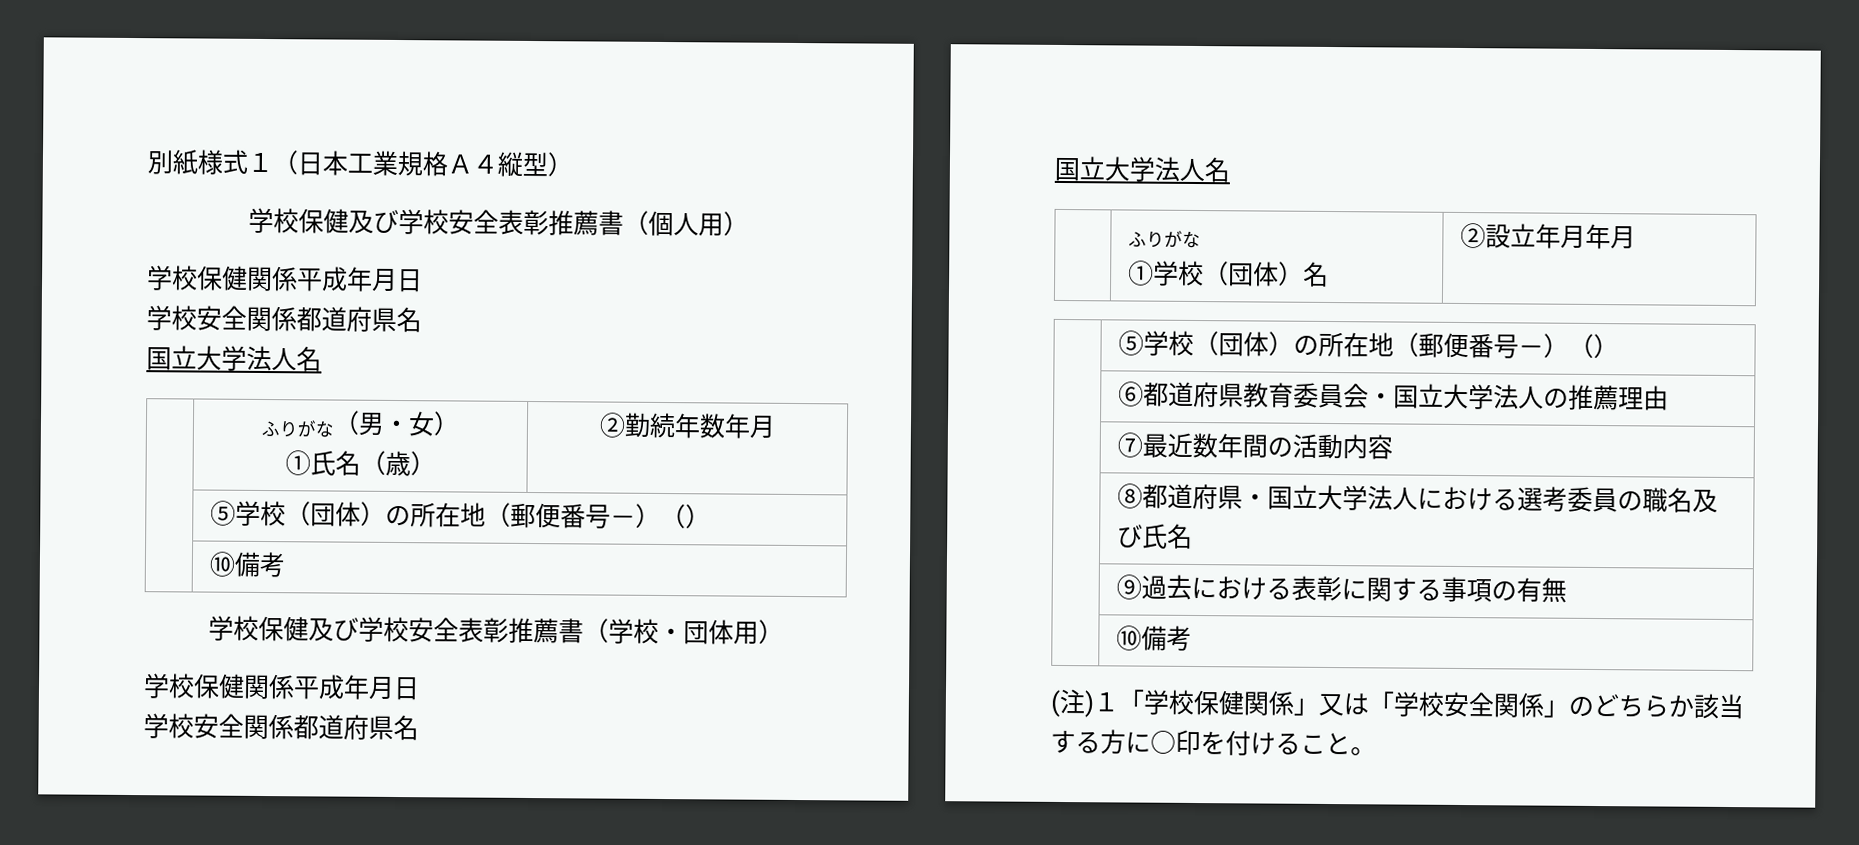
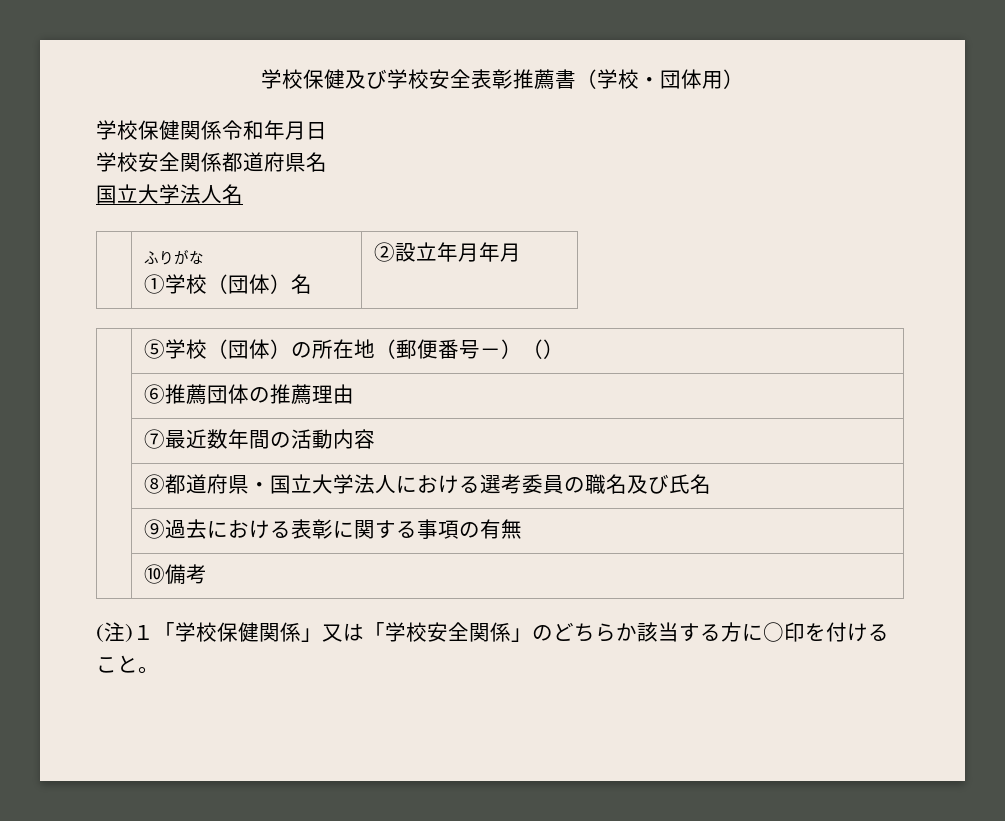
- 別紙様式１（日本工業規格Ａ４縦型）
- 学校保健及び学校安全表彰推薦書（個人用）
- 学校保健関係平成年月日
- 学校安全関係都道府県名
- 国立大学法人名
- | ふりがな（男・女）
- ①氏名（歳） | ②勤続年数年月
- | ⑤学校（団体）の所在地（郵便番号－）（）
- | ⑩備考
  学校保健及び学校安全表彰推薦書（学校・団体用）
- 学校保健関係平成年月日
+ 学校保健関係令和年月日
- | ⑥都道府県教育委員会・国立大学法人の推薦理由
+ | ⑥推薦団体の推薦理由

